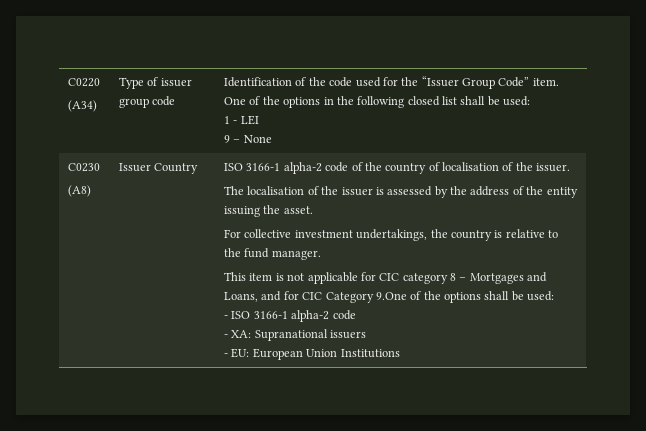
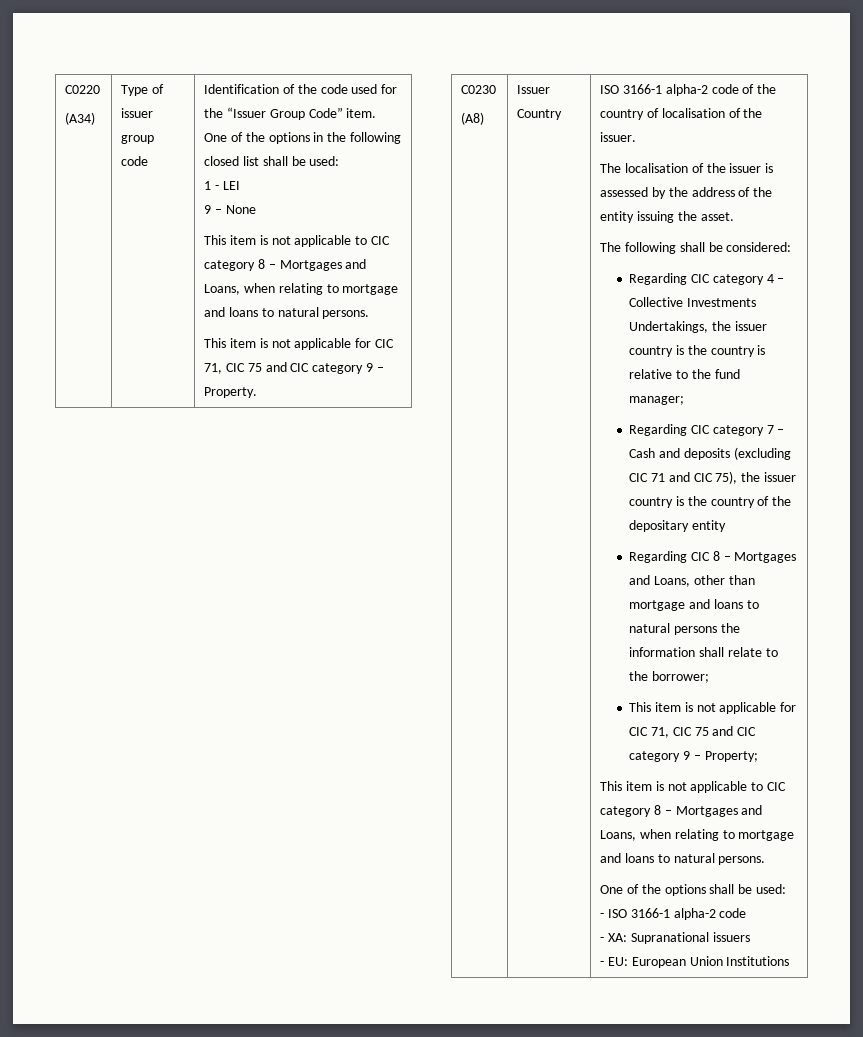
  9 – None
+ This item is not applicable to CIC category 8 – Mortgages and Loans, when relating to mortgage and loans to natural persons.
+ This item is not applicable for CIC 71, CIC 75 and CIC category 9 – Property.
- For collective investment undertakings, the country is relative to the fund manager.
- This item is not applicable for CIC category 8 – Mortgages and Loans, and for CIC Category 9.One of the options shall be used:
+ The following shall be considered:
+ Regarding CIC category 4 – Collective Investments Undertakings, the issuer country is the country is relative to the fund manager;
+ Regarding CIC category 7 – Cash and deposits (excluding CIC 71 and CIC 75), the issuer country is the country of the depositary entity
+ Regarding CIC 8 – Mortgages and Loans, other than mortgage and loans to natural persons the information shall relate to the borrower;
+ This item is not applicable for CIC 71, CIC 75 and CIC category 9 – Property;
+ This item is not applicable to CIC category 8 – Mortgages and Loans, when relating to mortgage and loans to natural persons.
+ One of the options shall be used:

